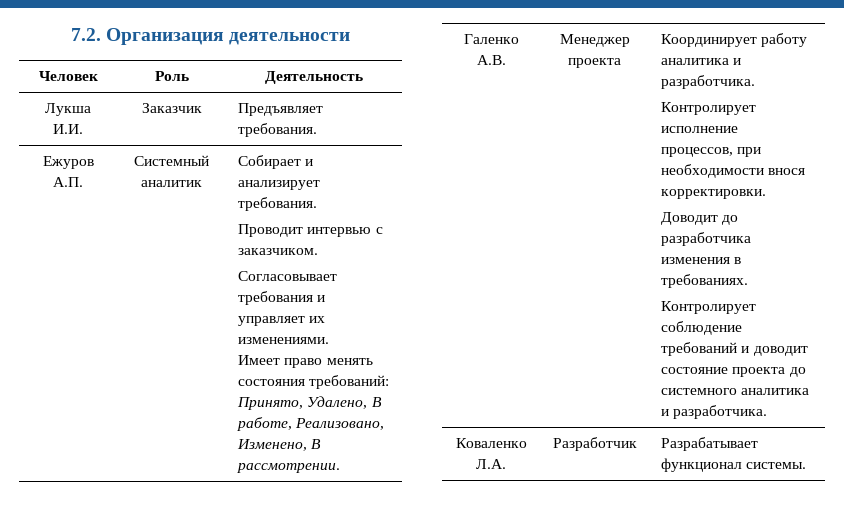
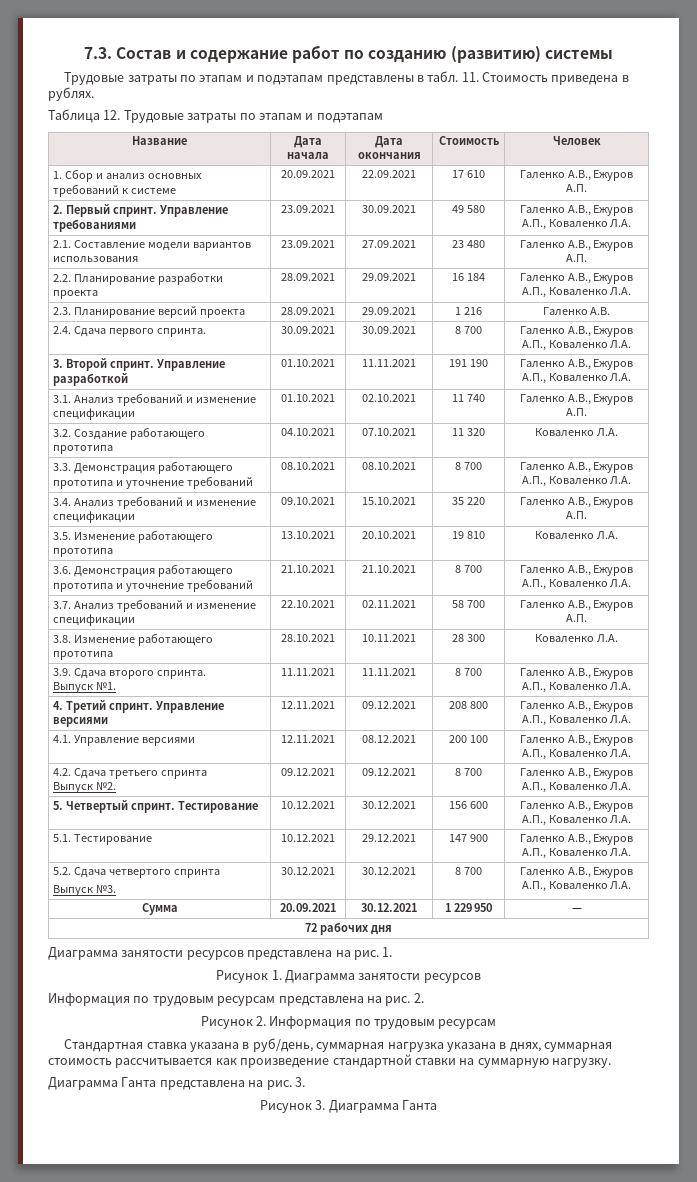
- 7.2. Организация деятельности
- Человек | Роль | Деятельность
- Лукша И.И. | Заказчик | Предъявляет требования.
- Ежуров А.П. | Системный аналитик | Собирает и анализирует требования.
- Проводит интервью с заказчиком.
- Согласовывает требования и управляет их изменениями.
- Имеет право менять состояния требований: Принято, Удалено, В работе, Реализовано, Изменено, В рассмотрении.
- Галенко А.В. | Менеджер проекта | Координирует работу аналитика и разработчика.
- Контролирует исполнение процессов, при необходимости внося корректировки.
- Доводит до разработчика изменения в требованиях.
- Контролирует соблюдение требований и доводит состояние проекта до системного аналитика и разработчика.
- Коваленко Л.А. | Разработчик | Разрабатывает функционал системы.
+ 7.3. Состав и содержание работ по созданию (развитию) системы
+ Трудовые затраты по этапам и подэтапам представлены в табл. 11. Стоимость приведена в рублях.
+ Таблица 12. Трудовые затраты по этапам и подэтапам
+ Название | Дата начала | Дата окончания | Стоимость | Человек
+ 1. Сбор и анализ основных требований к системе | 20.09.2021 | 22.09.2021 | 17 610 | Галенко А.В., Ежуров А.П.
+ 2. Первый спринт. Управление требованиями | 23.09.2021 | 30.09.2021 | 49 580 | Галенко А.В., Ежуров А.П., Коваленко Л.А.
+ 2.1. Составление модели вариантов использования | 23.09.2021 | 27.09.2021 | 23 480 | Галенко А.В., Ежуров А.П.
+ 2.2. Планирование разработки проекта | 28.09.2021 | 29.09.2021 | 16 184 | Галенко А.В., Ежуров А.П., Коваленко Л.А.
+ 2.3. Планирование версий проекта | 28.09.2021 | 29.09.2021 | 1 216 | Галенко А.В.
+ 2.4. Сдача первого спринта. | 30.09.2021 | 30.09.2021 | 8 700 | Галенко А.В., Ежуров А.П., Коваленко Л.А.
+ 3. Второй спринт. Управление разработкой | 01.10.2021 | 11.11.2021 | 191 190 | Галенко А.В., Ежуров А.П., Коваленко Л.А.
+ 3.1. Анализ требований и изменение спецификации | 01.10.2021 | 02.10.2021 | 11 740 | Галенко А.В., Ежуров А.П.
+ 3.2. Создание работающего прототипа | 04.10.2021 | 07.10.2021 | 11 320 | Коваленко Л.А.
+ 3.3. Демонстрация работающего прототипа и уточнение требований | 08.10.2021 | 08.10.2021 | 8 700 | Галенко А.В., Ежуров А.П., Коваленко Л.А.
+ 3.4. Анализ требований и изменение спецификации | 09.10.2021 | 15.10.2021 | 35 220 | Галенко А.В., Ежуров А.П.
+ 3.5. Изменение работающего прототипа | 13.10.2021 | 20.10.2021 | 19 810 | Коваленко Л.А.
+ 3.6. Демонстрация работающего прототипа и уточнение требований | 21.10.2021 | 21.10.2021 | 8 700 | Галенко А.В., Ежуров А.П., Коваленко Л.А.
+ 3.7. Анализ требований и изменение спецификации | 22.10.2021 | 02.11.2021 | 58 700 | Галенко А.В., Ежуров А.П.
+ 3.8. Изменение работающего прототипа | 28.10.2021 | 10.11.2021 | 28 300 | Коваленко Л.А.
+ 3.9. Сдача второго спринта.
+ Выпуск №1. | 11.11.2021 | 11.11.2021 | 8 700 | Галенко А.В., Ежуров А.П., Коваленко Л.А.
+ 4. Третий спринт. Управление версиями | 12.11.2021 | 09.12.2021 | 208 800 | Галенко А.В., Ежуров А.П., Коваленко Л.А.
+ 4.1. Управление версиями | 12.11.2021 | 08.12.2021 | 200 100 | Галенко А.В., Ежуров А.П., Коваленко Л.А.
+ 4.2. Сдача третьего спринта
+ Выпуск №2. | 09.12.2021 | 09.12.2021 | 8 700 | Галенко А.В., Ежуров А.П., Коваленко Л.А.
+ 5. Четвертый спринт. Тестирование | 10.12.2021 | 30.12.2021 | 156 600 | Галенко А.В., Ежуров А.П., Коваленко Л.А.
+ 5.1. Тестирование | 10.12.2021 | 29.12.2021 | 147 900 | Галенко А.В., Ежуров А.П., Коваленко Л.А.
+ 5.2. Сдача четвертого спринта
+ Выпуск №3. | 30.12.2021 | 30.12.2021 | 8 700 | Галенко А.В., Ежуров А.П., Коваленко Л.А.
+ Сумма | 20.09.2021 | 30.12.2021 | 1 229 950 | —
+ 72 рабочих дня
+ Диаграмма занятости ресурсов представлена на рис. 1.
+ Рисунок 1. Диаграмма занятости ресурсов
+ Информация по трудовым ресурсам представлена на рис. 2.
+ Рисунок 2. Информация по трудовым ресурсам
+ Стандартная ставка указана в руб/день, суммарная нагрузка указана в днях, суммарная стоимость рассчитывается как произведение стандартной ставки на суммарную нагрузку.
+ Диаграмма Ганта представлена на рис. 3.
+ Рисунок 3. Диаграмма Ганта

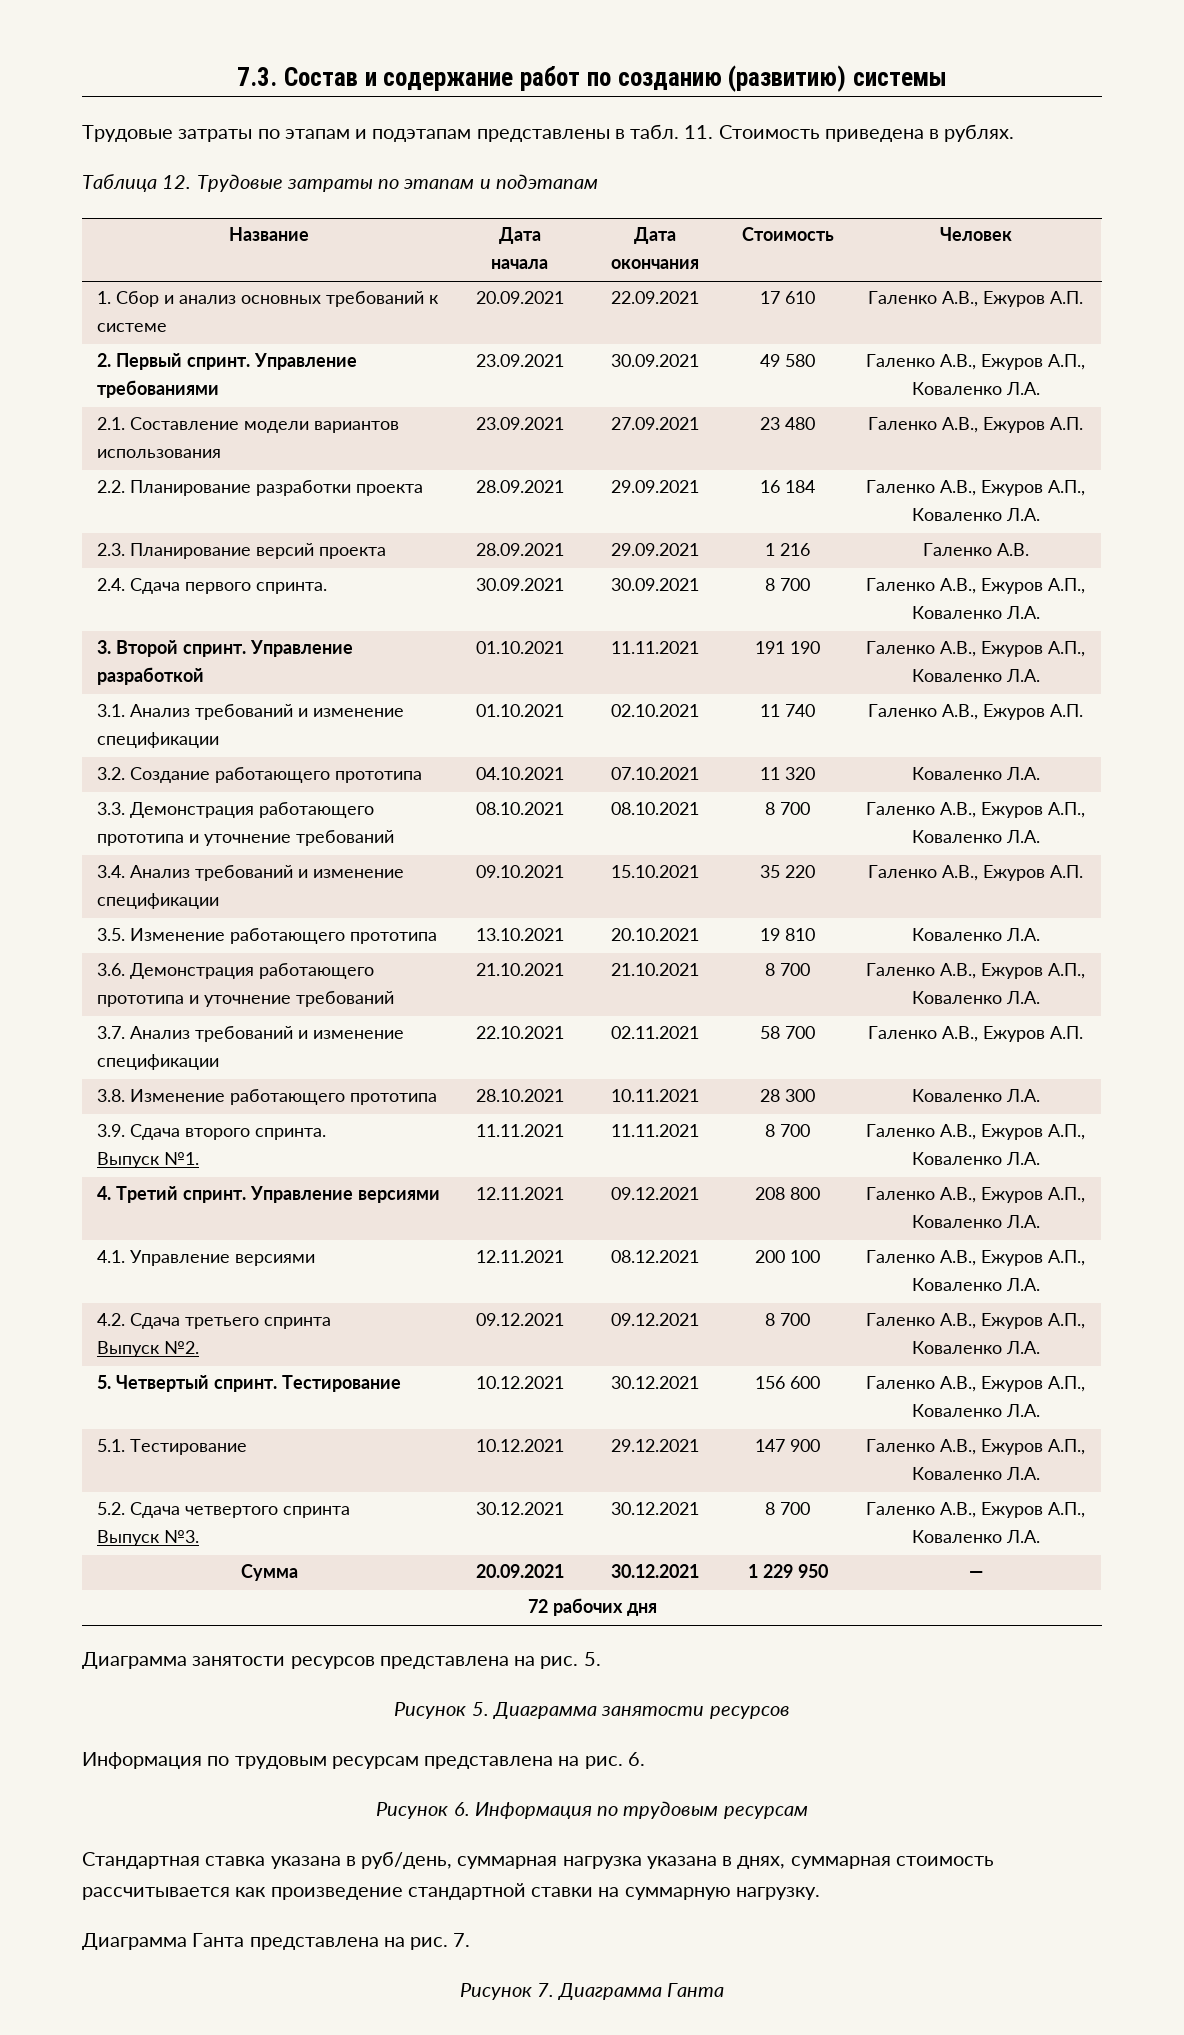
- Диаграмма занятости ресурсов представлена на рис. 1.
- Рисунок 1. Диаграмма занятости ресурсов
+ Диаграмма занятости ресурсов представлена на рис. 5.
+ Рисунок 5. Диаграмма занятости ресурсов
- Информация по трудовым ресурсам представлена на рис. 2.
- Рисунок 2. Информация по трудовым ресурсам
+ Информация по трудовым ресурсам представлена на рис. 6.
+ Рисунок 6. Информация по трудовым ресурсам
- Диаграмма Ганта представлена на рис. 3.
- Рисунок 3. Диаграмма Ганта
+ Диаграмма Ганта представлена на рис. 7.
+ Рисунок 7. Диаграмма Ганта

